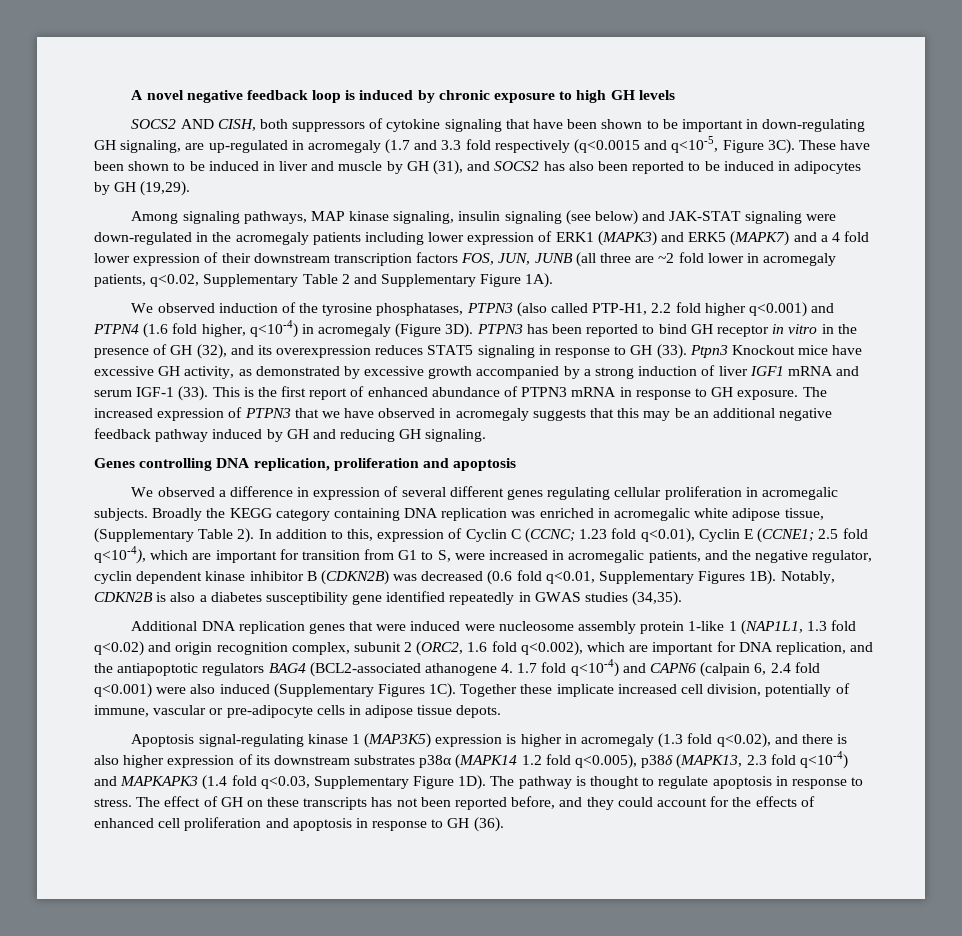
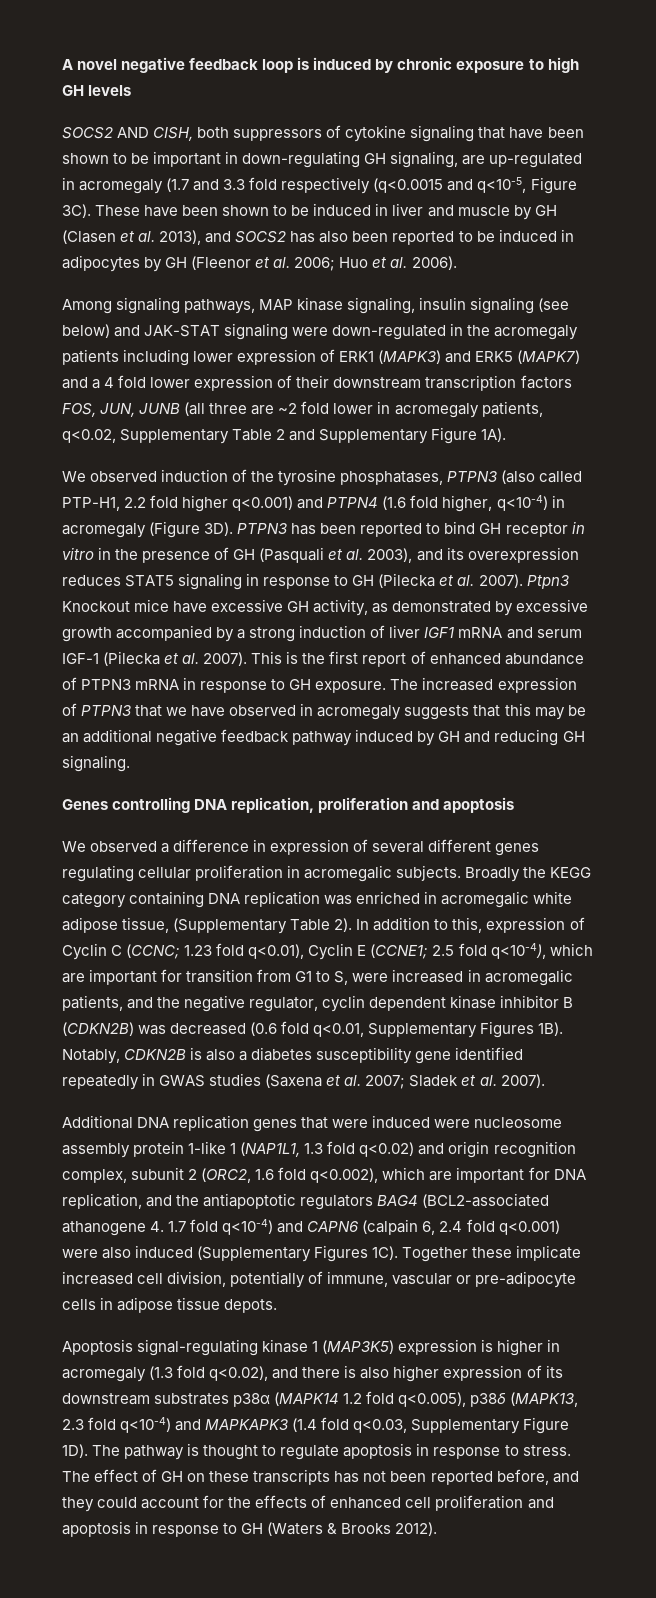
- These have been shown to be induced in liver and muscle by GH (31), and SOCS2 has also been reported to be induced in adipocytes by GH (19,29).
+ These have been shown to be induced in liver and muscle by GH (Clasen et al. 2013), and SOCS2 has also been reported to be induced in adipocytes by GH (Fleenor et al. 2006; Huo et al. 2006).
- PTPN3 has been reported to bind GH receptor in vitro in the presence of GH (32), and its overexpression reduces STAT5 signaling in response to GH (33).
+ PTPN3 has been reported to bind GH receptor in vitro in the presence of GH (Pasquali et al. 2003), and its overexpression reduces STAT5 signaling in response to GH (Pilecka et al. 2007).
- Ptpn3 Knockout mice have excessive GH activity, as demonstrated by excessive growth accompanied by a strong induction of liver IGF1 mRNA and serum IGF-1 (33).
+ Ptpn3 Knockout mice have excessive GH activity, as demonstrated by excessive growth accompanied by a strong induction of liver IGF1 mRNA and serum IGF-1 (Pilecka et al. 2007).
- Notably, CDKN2B is also a diabetes susceptibility gene identified repeatedly in GWAS studies (34,35).
+ Notably, CDKN2B is also a diabetes susceptibility gene identified repeatedly in GWAS studies (Saxena et al. 2007; Sladek et al. 2007).
- The effect of GH on these transcripts has not been reported before, and they could account for the effects of enhanced cell proliferation and apoptosis in response to GH (36).
+ The effect of GH on these transcripts has not been reported before, and they could account for the effects of enhanced cell proliferation and apoptosis in response to GH (Waters & Brooks 2012).

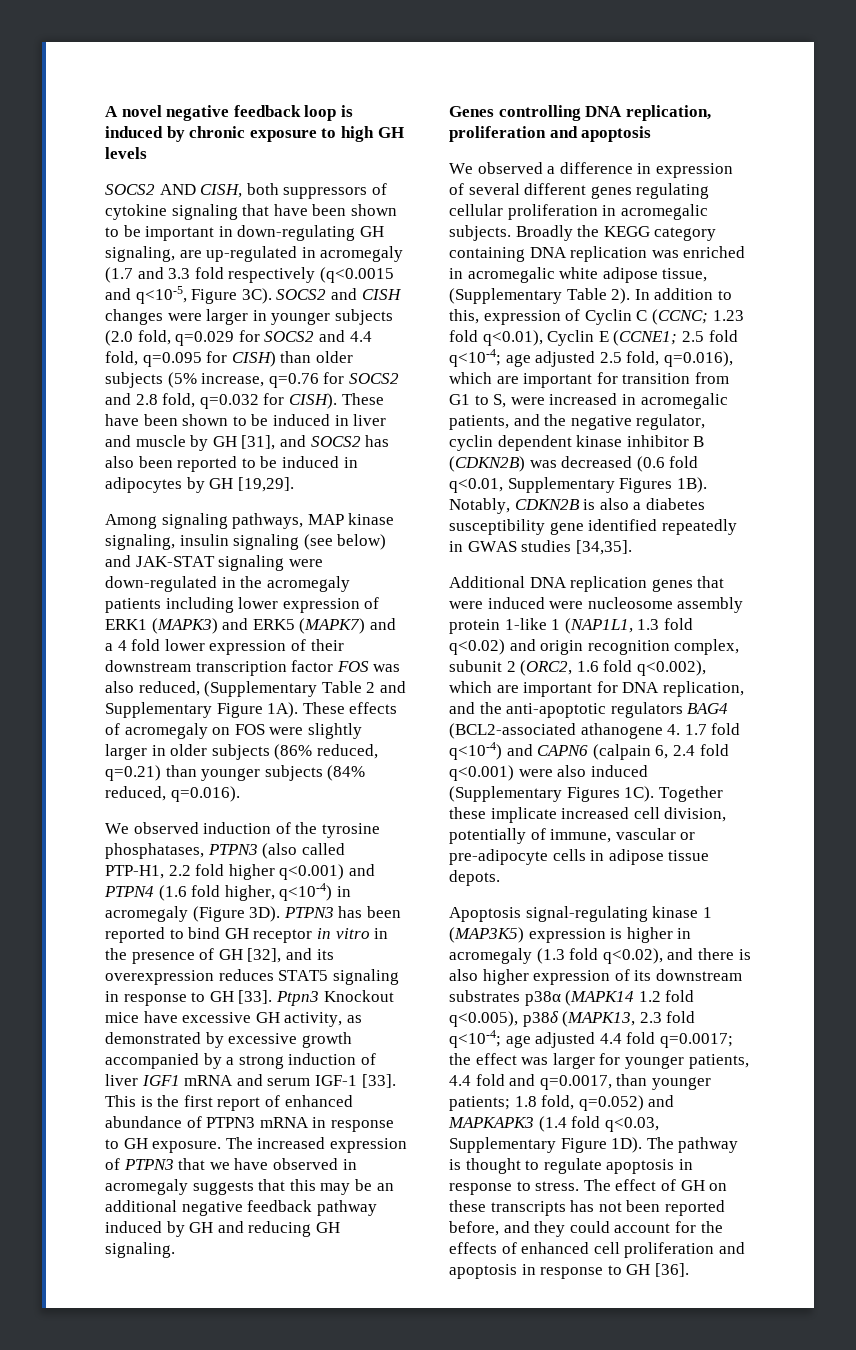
+ SOCS2 and CISH changes were larger in younger subjects (2.0 fold, q=0.029 for SOCS2 and 4.4 fold, q=0.095 for CISH) than older subjects (5% increase, q=0.76 for SOCS2 and 2.8 fold, q=0.032 for CISH).
- These have been shown to be induced in liver and muscle by GH (Clasen et al. 2013), and SOCS2 has also been reported to be induced in adipocytes by GH (Fleenor et al. 2006; Huo et al. 2006).
+ These have been shown to be induced in liver and muscle by GH [31], and SOCS2 has also been reported to be induced in adipocytes by GH [19,29].
- Among signaling pathways, MAP kinase signaling, insulin signaling (see below) and JAK-STAT signaling were down-regulated in the acromegaly patients including lower expression of ERK1 (MAPK3) and ERK5 (MAPK7) and a 4 fold lower expression of their downstream transcription factors FOS, JUN, JUNB (all three are ~2 fold lower in acromegaly patients, q<0.02, Supplementary Table 2 and Supplementary Figure 1A).
+ Among signaling pathways, MAP kinase signaling, insulin signaling (see below) and JAK-STAT signaling were down-regulated in the acromegaly patients including lower expression of ERK1 (MAPK3) and ERK5 (MAPK7) and a 4 fold lower expression of their downstream transcription factor FOS was also reduced, (Supplementary Table 2 and Supplementary Figure 1A). These effects of acromegaly on FOS were slightly larger in older subjects (86% reduced, q=0.21) than younger subjects (84% reduced, q=0.016).
- PTPN3 has been reported to bind GH receptor in vitro in the presence of GH (Pasquali et al. 2003), and its overexpression reduces STAT5 signaling in response to GH (Pilecka et al. 2007).
+ PTPN3 has been reported to bind GH receptor in vitro in the presence of GH [32], and its overexpression reduces STAT5 signaling in response to GH [33].
- Ptpn3 Knockout mice have excessive GH activity, as demonstrated by excessive growth accompanied by a strong induction of liver IGF1 mRNA and serum IGF-1 (Pilecka et al. 2007).
+ Ptpn3 Knockout mice have excessive GH activity, as demonstrated by excessive growth accompanied by a strong induction of liver IGF1 mRNA and serum IGF-1 [33].
- In addition to this, expression of Cyclin C (CCNC; 1.23 fold q<0.01), Cyclin E (CCNE1; 2.5 fold q<10-4), which are important for transition from G1 to S, were increased in acromegalic patients, and the negative regulator, cyclin dependent kinase inhibitor B (CDKN2B) was decreased (0.6 fold q<0.01, Supplementary Figures 1B).
+ In addition to this, expression of Cyclin C (CCNC; 1.23 fold q<0.01), Cyclin E (CCNE1; 2.5 fold q<10-4; age adjusted 2.5 fold, q=0.016), which are important for transition from G1 to S, were increased in acromegalic patients, and the negative regulator, cyclin dependent kinase inhibitor B (CDKN2B) was decreased (0.6 fold q<0.01, Supplementary Figures 1B).
- Notably, CDKN2B is also a diabetes susceptibility gene identified repeatedly in GWAS studies (Saxena et al. 2007; Sladek et al. 2007).
+ Notably, CDKN2B is also a diabetes susceptibility gene identified repeatedly in GWAS studies [34,35].
- Additional DNA replication genes that were induced were nucleosome assembly protein 1-like 1 (NAP1L1, 1.3 fold q<0.02) and origin recognition complex, subunit 2 (ORC2, 1.6 fold q<0.002), which are important for DNA replication, and the antiapoptotic regulators BAG4 (BCL2-associated athanogene 4. 1.7 fold q<10-4) and CAPN6 (calpain 6, 2.4 fold q<0.001) were also induced (Supplementary Figures 1C).
+ Additional DNA replication genes that were induced were nucleosome assembly protein 1-like 1 (NAP1L1, 1.3 fold q<0.02) and origin recognition complex, subunit 2 (ORC2, 1.6 fold q<0.002), which are important for DNA replication, and the anti-apoptotic regulators BAG4 (BCL2-associated athanogene 4. 1.7 fold q<10-4) and CAPN6 (calpain 6, 2.4 fold q<0.001) were also induced (Supplementary Figures 1C).
- Apoptosis signal-regulating kinase 1 (MAP3K5) expression is higher in acromegaly (1.3 fold q<0.02), and there is also higher expression of its downstream substrates p38α (MAPK14 1.2 fold q<0.005), p38δ (MAPK13, 2.3 fold q<10-4) and MAPKAPK3 (1.4 fold q<0.03, Supplementary Figure 1D).
+ Apoptosis signal-regulating kinase 1 (MAP3K5) expression is higher in acromegaly (1.3 fold q<0.02), and there is also higher expression of its downstream substrates p38α (MAPK14 1.2 fold q<0.005), p38δ (MAPK13, 2.3 fold q<10-4; age adjusted 4.4 fold q=0.0017; the effect was larger for younger patients, 4.4 fold and q=0.0017, than younger patients; 1.8 fold, q=0.052) and MAPKAPK3 (1.4 fold q<0.03, Supplementary Figure 1D).
- The effect of GH on these transcripts has not been reported before, and they could account for the effects of enhanced cell proliferation and apoptosis in response to GH (Waters & Brooks 2012).
+ The effect of GH on these transcripts has not been reported before, and they could account for the effects of enhanced cell proliferation and apoptosis in response to GH [36].

